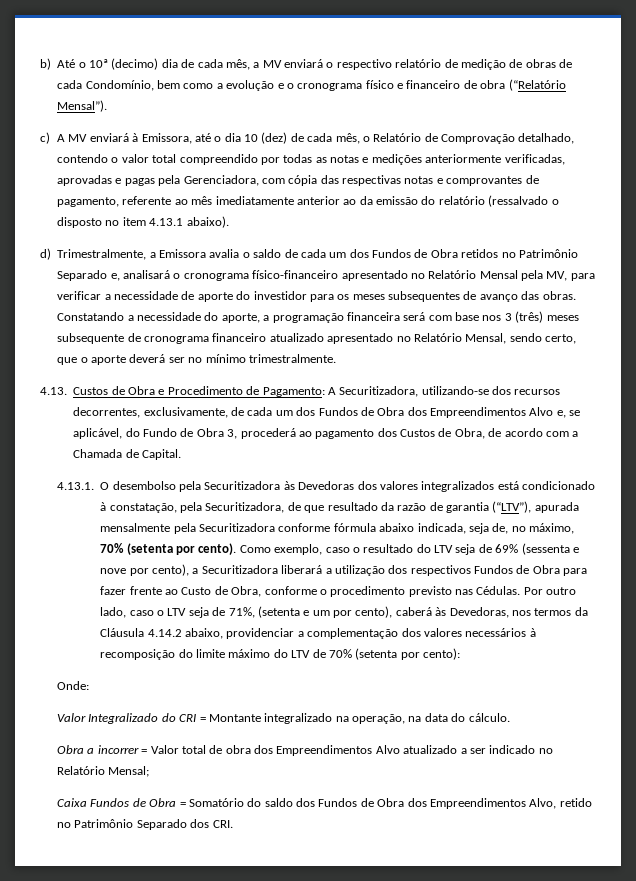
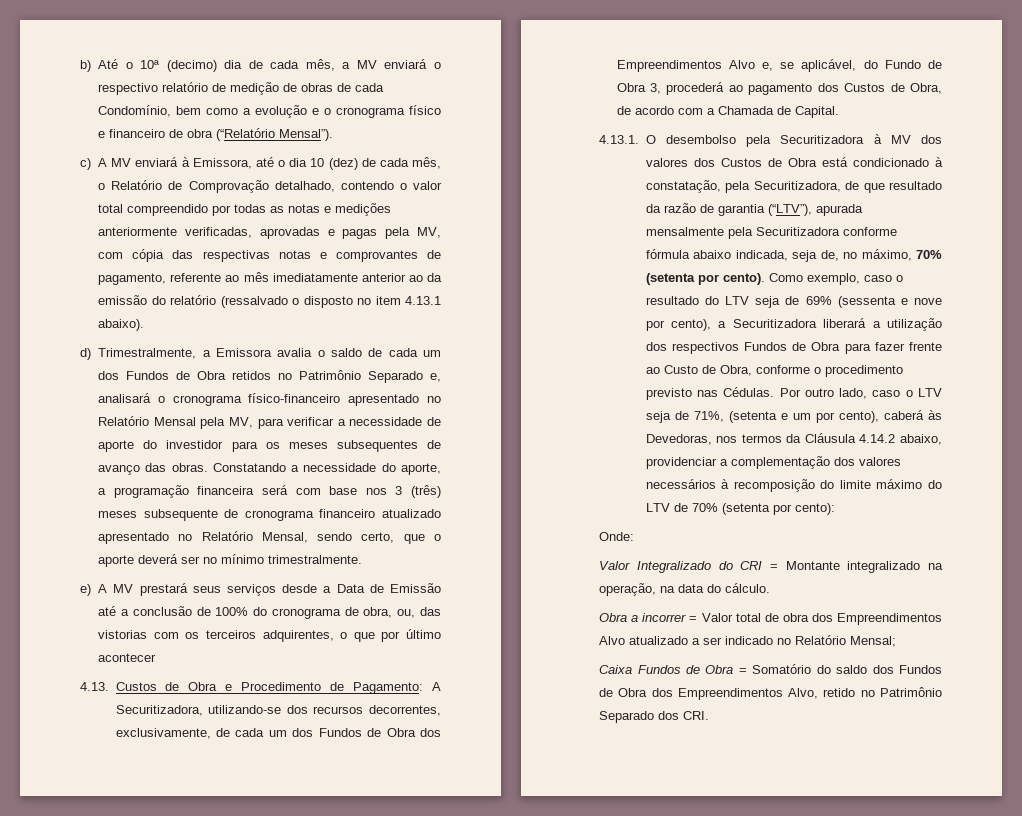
- c) A MV enviará à Emissora, até o dia 10 (dez) de cada mês, o Relatório de Comprovação detalhado, contendo o valor total compreendido por todas as notas e medições anteriormente verificadas, aprovadas e pagas pela Gerenciadora, com cópia das respectivas notas e comprovantes de pagamento, referente ao mês imediatamente anterior ao da emissão do relatório (ressalvado o disposto no item 4.13.1 abaixo).
+ c) A MV enviará à Emissora, até o dia 10 (dez) de cada mês, o Relatório de Comprovação detalhado, contendo o valor total compreendido por todas as notas e medições anteriormente verificadas, aprovadas e pagas pela MV, com cópia das respectivas notas e comprovantes de pagamento, referente ao mês imediatamente anterior ao da emissão do relatório (ressalvado o disposto no item 4.13.1 abaixo).
+ e) A MV prestará seus serviços desde a Data de Emissão até a conclusão de 100% do cronograma de obra, ou, das vistorias com os terceiros adquirentes, o que por último acontecer
- 4.13.1. O desembolso pela Securitizadora às Devedoras dos valores integralizados está condicionado à constatação, pela Securitizadora, de que resultado da razão de garantia (“LTV”), apurada mensalmente pela Securitizadora conforme fórmula abaixo indicada, seja de, no máximo, 70% (setenta por cento).
+ 4.13.1. O desembolso pela Securitizadora à MV dos valores dos Custos de Obra está condicionado à constatação, pela Securitizadora, de que resultado da razão de garantia (“LTV”), apurada mensalmente pela Securitizadora conforme fórmula abaixo indicada, seja de, no máximo, 70% (setenta por cento).

